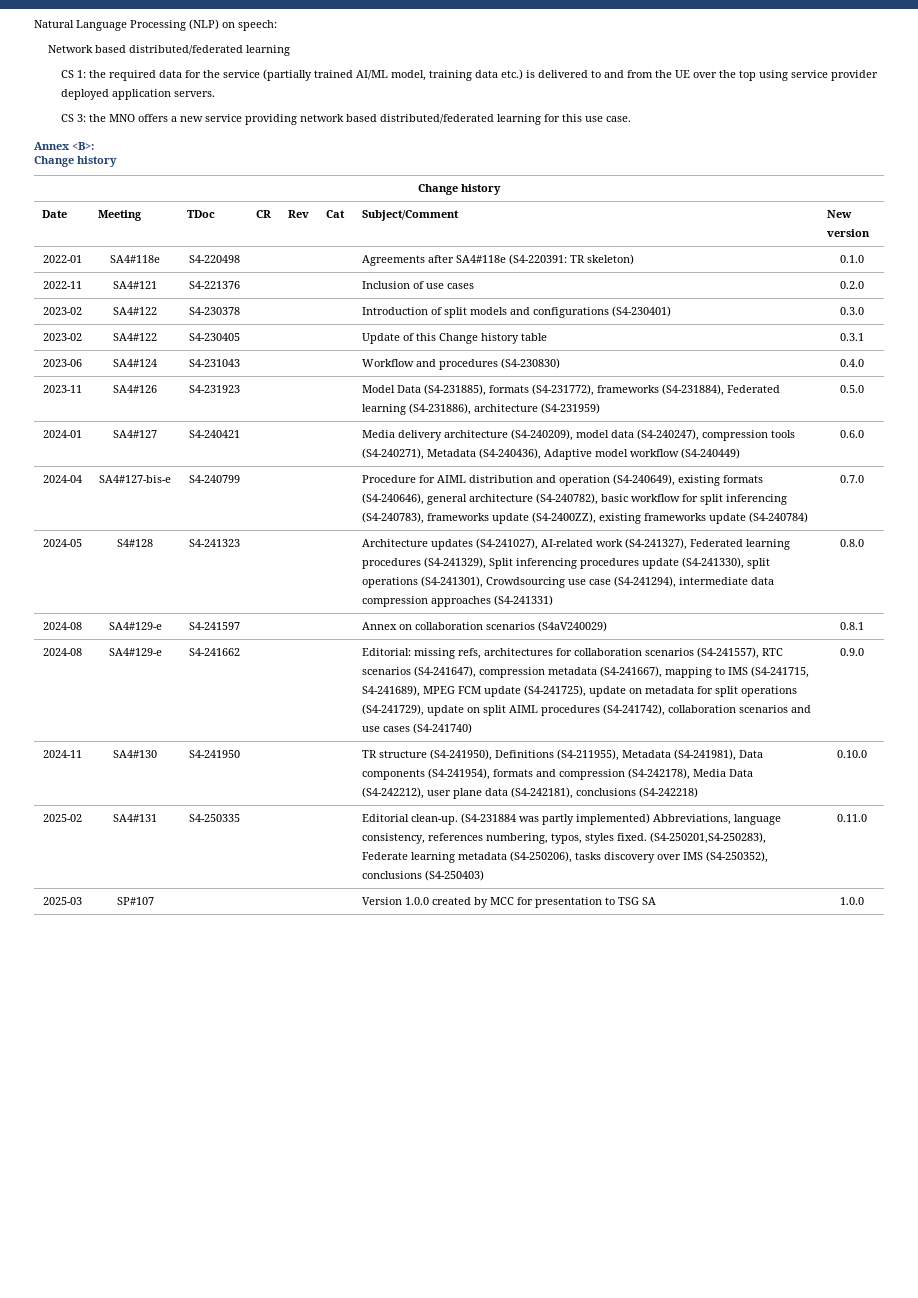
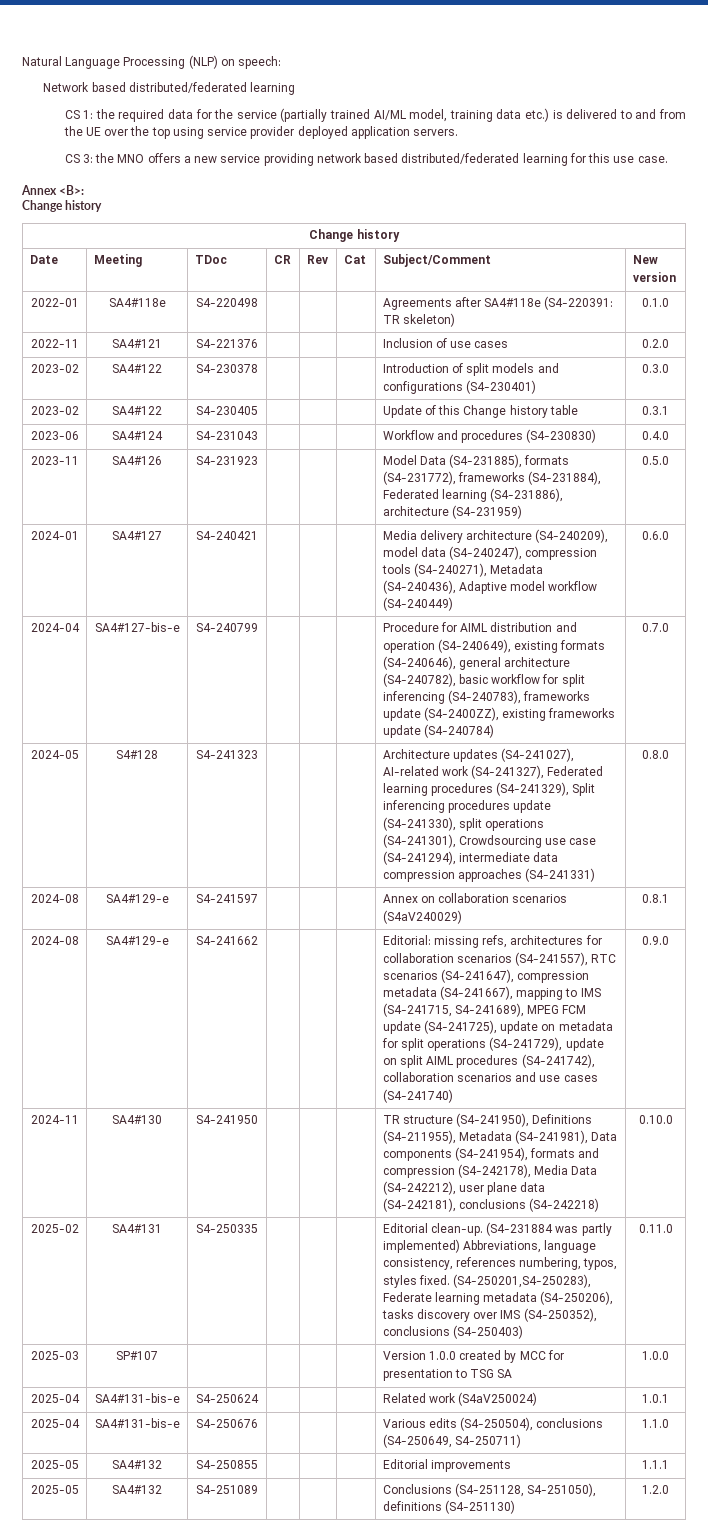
+ 2025-04 | SA4#131-bis-e | S4-250624 | | | | Related work (S4aV250024) | 1.0.1
+ 2025-04 | SA4#131-bis-e | S4-250676 | | | | Various edits (S4-250504), conclusions (S4-250649, S4-250711) | 1.1.0
+ 2025-05 | SA4#132 | S4-250855 | | | | Editorial improvements | 1.1.1
+ 2025-05 | SA4#132 | S4-251089 | | | | Conclusions (S4-251128, S4-251050), definitions (S4-251130) | 1.2.0

